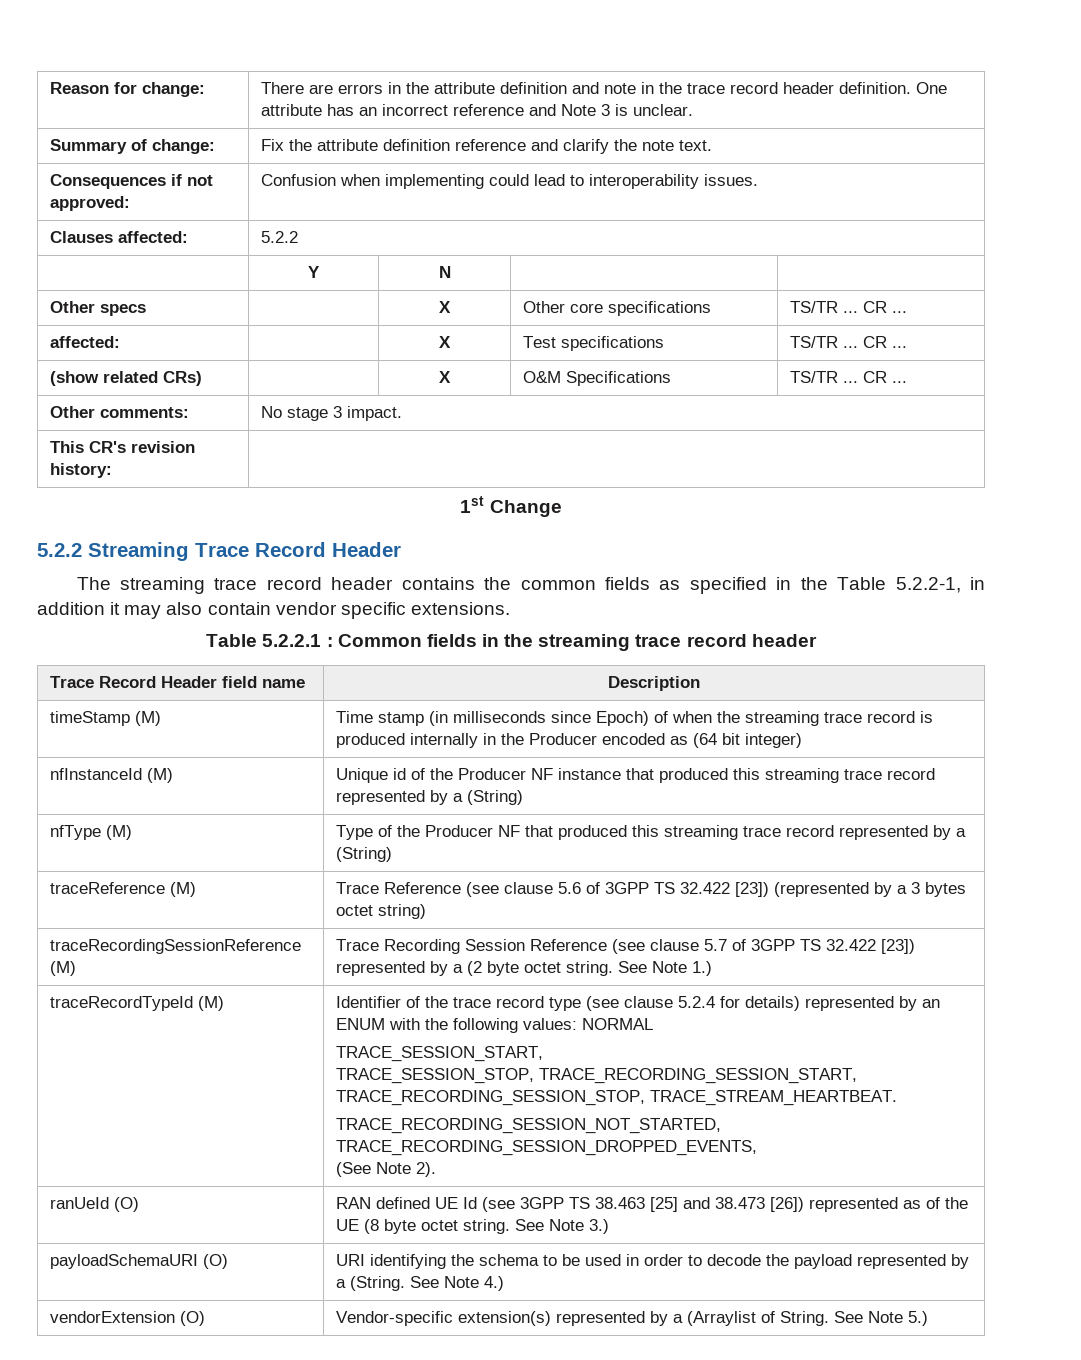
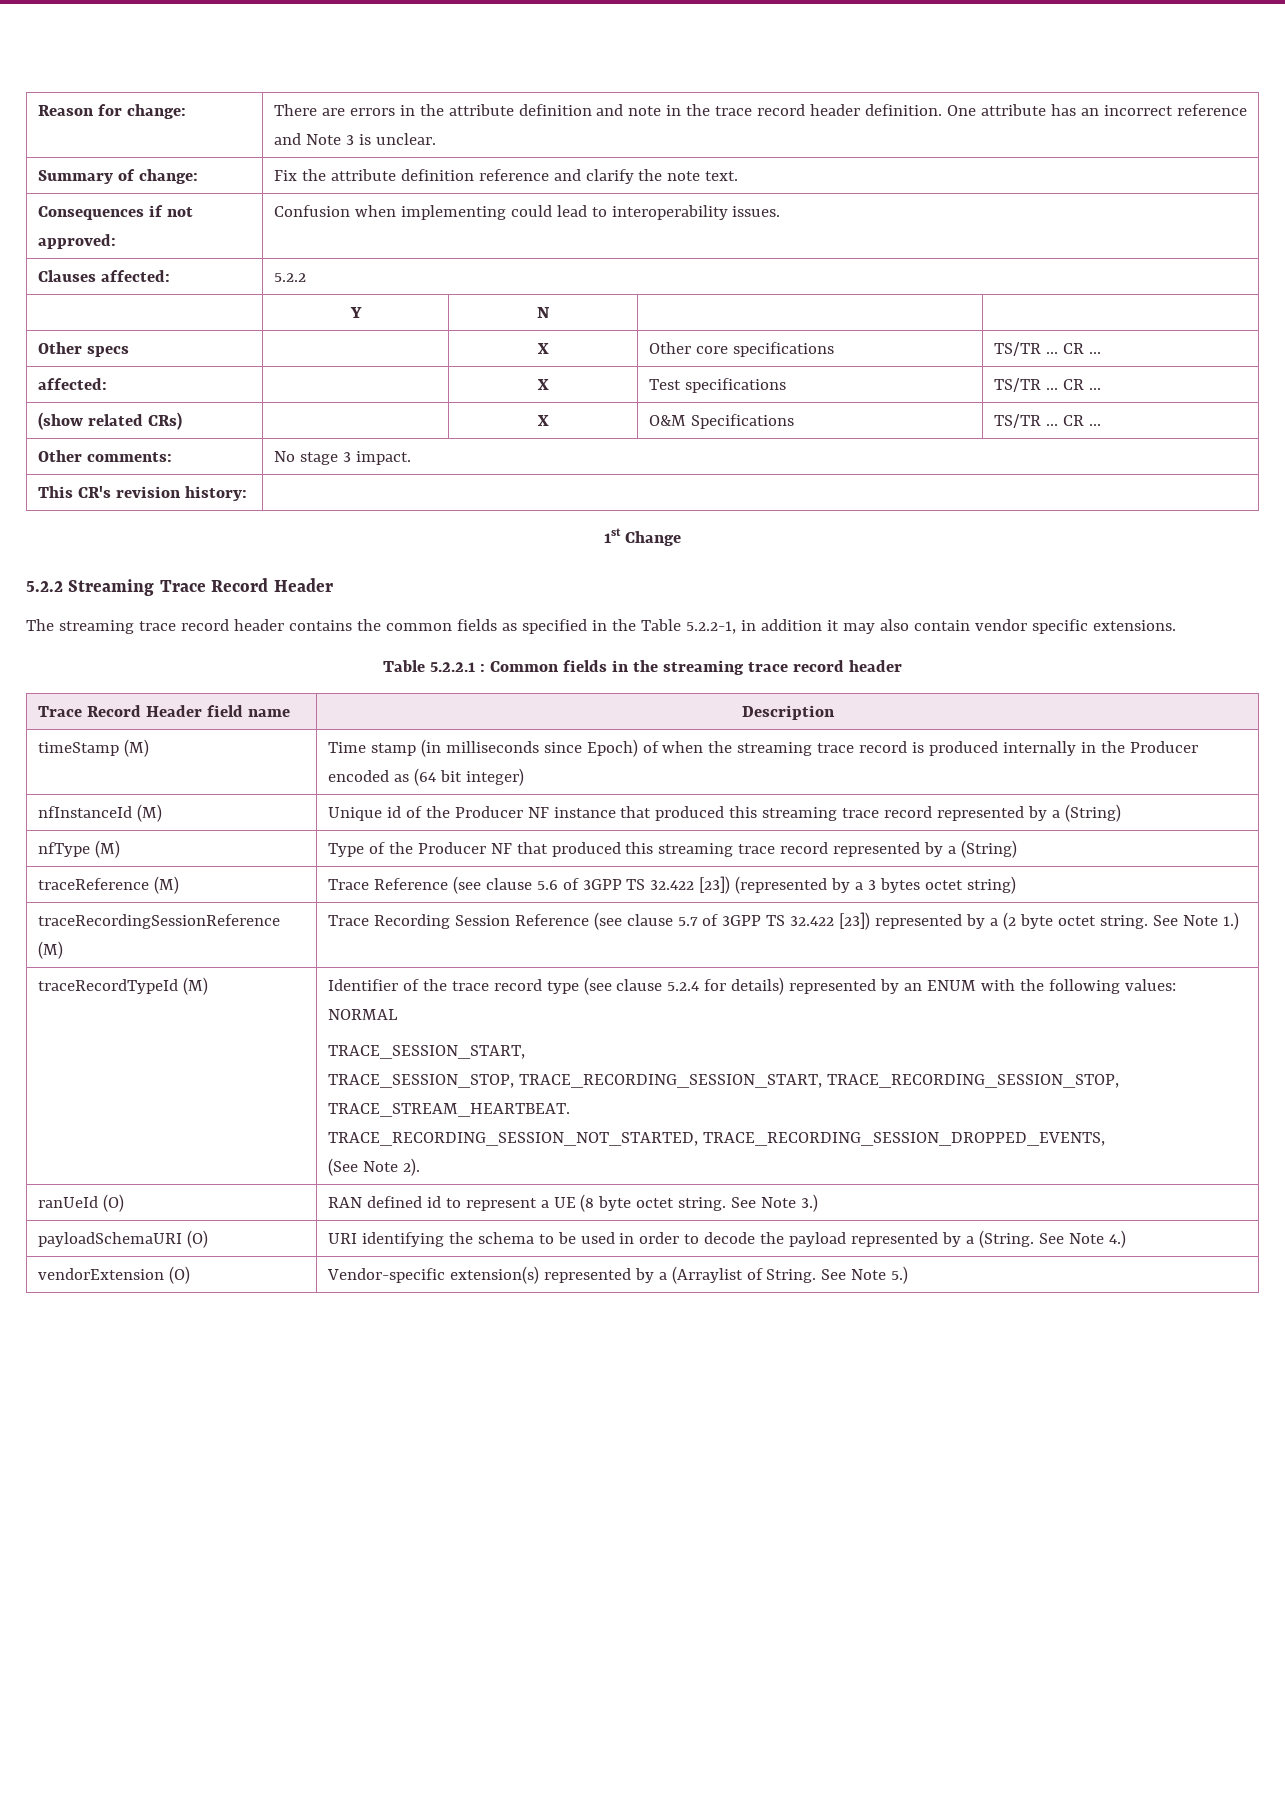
- ranUeId (O) | RAN defined UE Id (see 3GPP TS 38.463 [25] and 38.473 [26]) represented as of the UE (8 byte octet string. See Note 3.)
+ ranUeId (O) | RAN defined id to represent a UE (8 byte octet string. See Note 3.)

